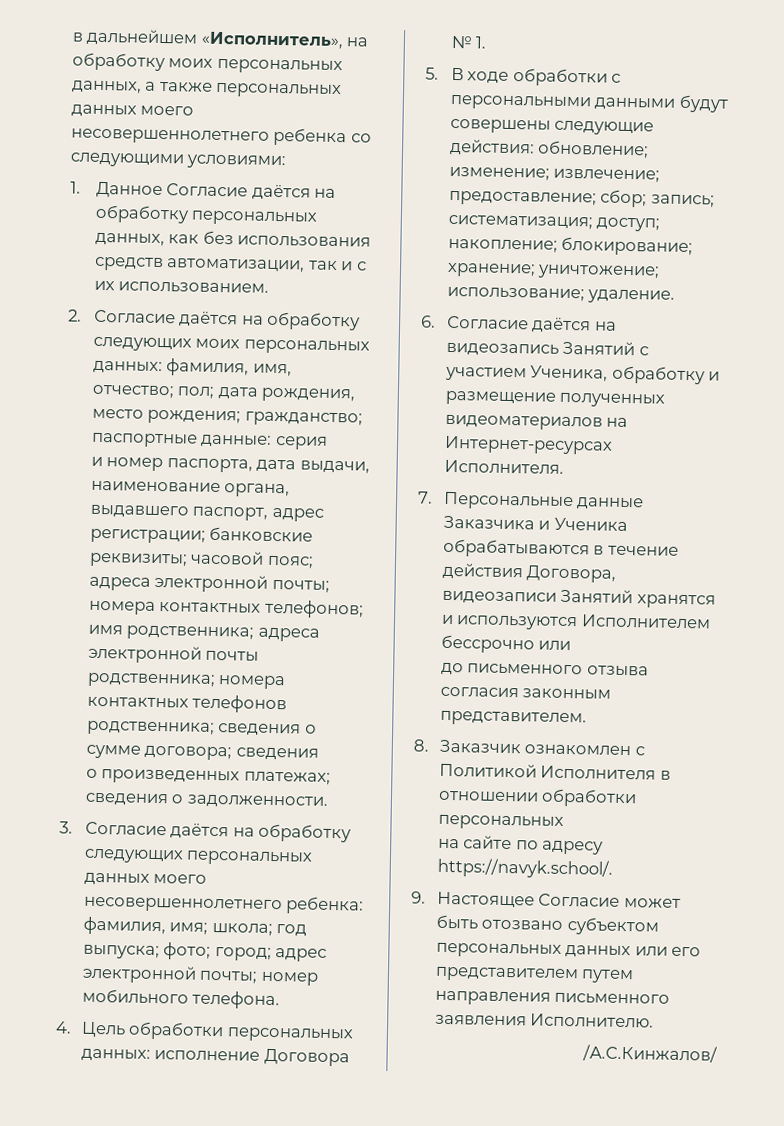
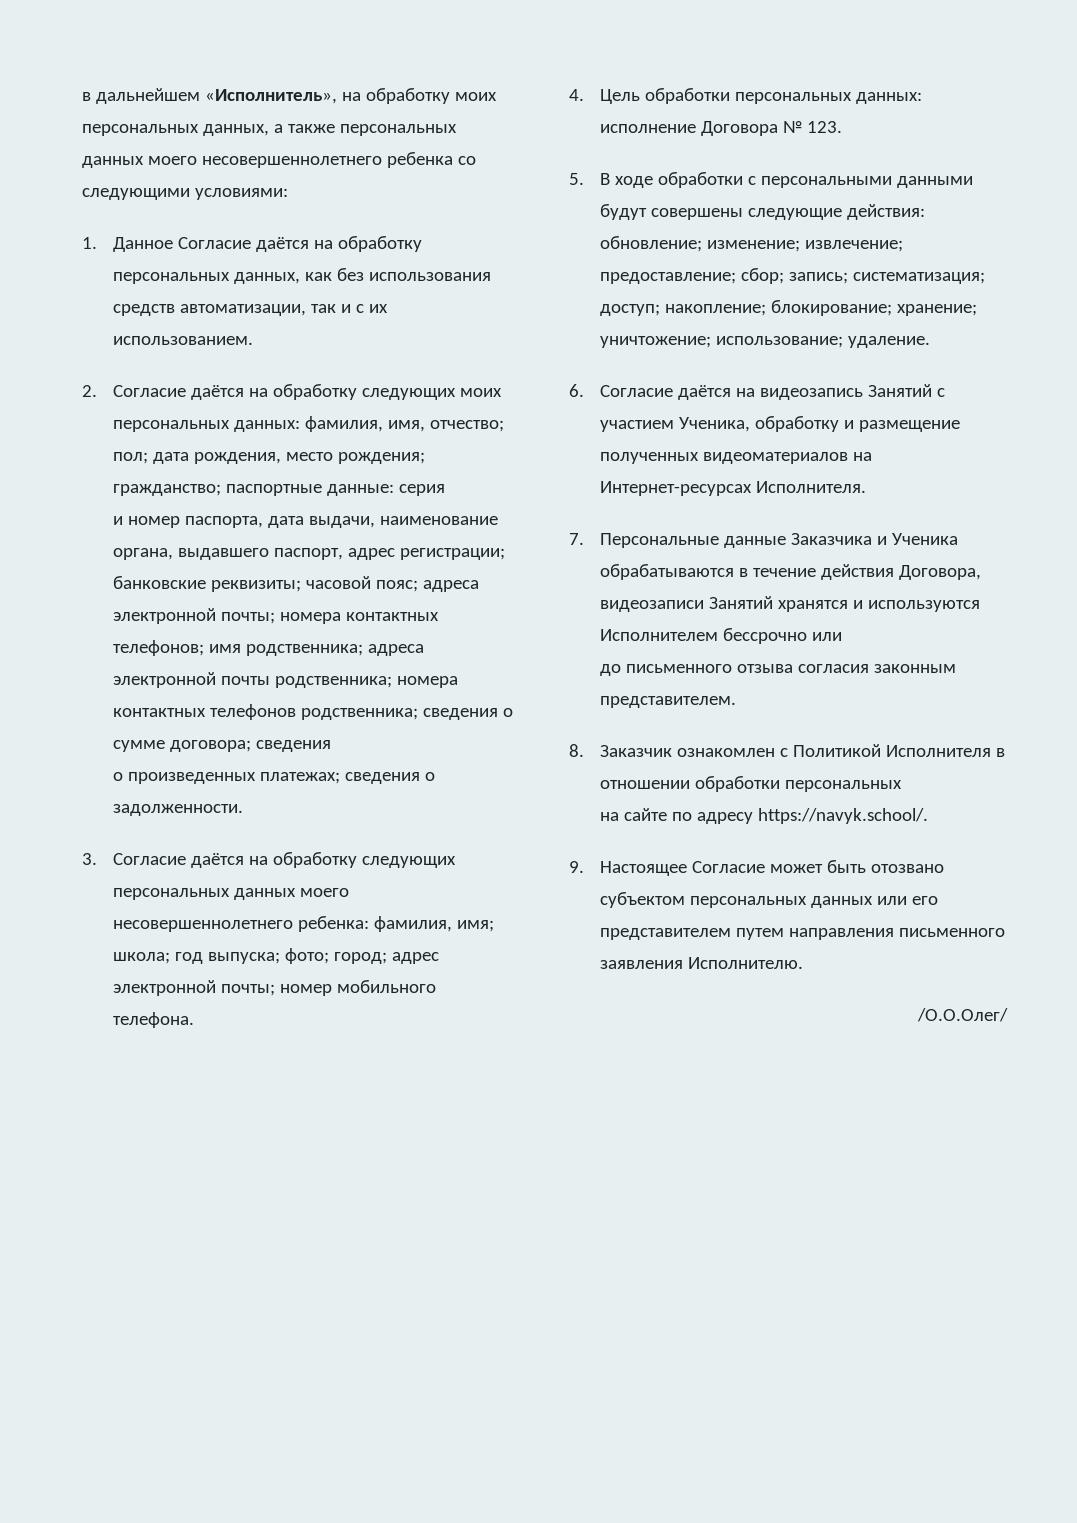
- 4. Цель обработки персональных данных: исполнение Договора № 1.
+ 4. Цель обработки персональных данных: исполнение Договора № 123.
- /А.С.Кинжалов/
+ /О.О.Олег/

